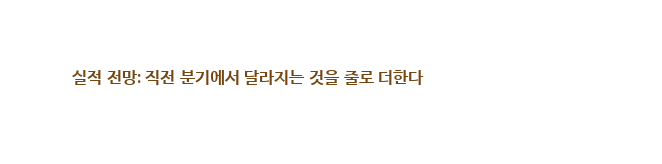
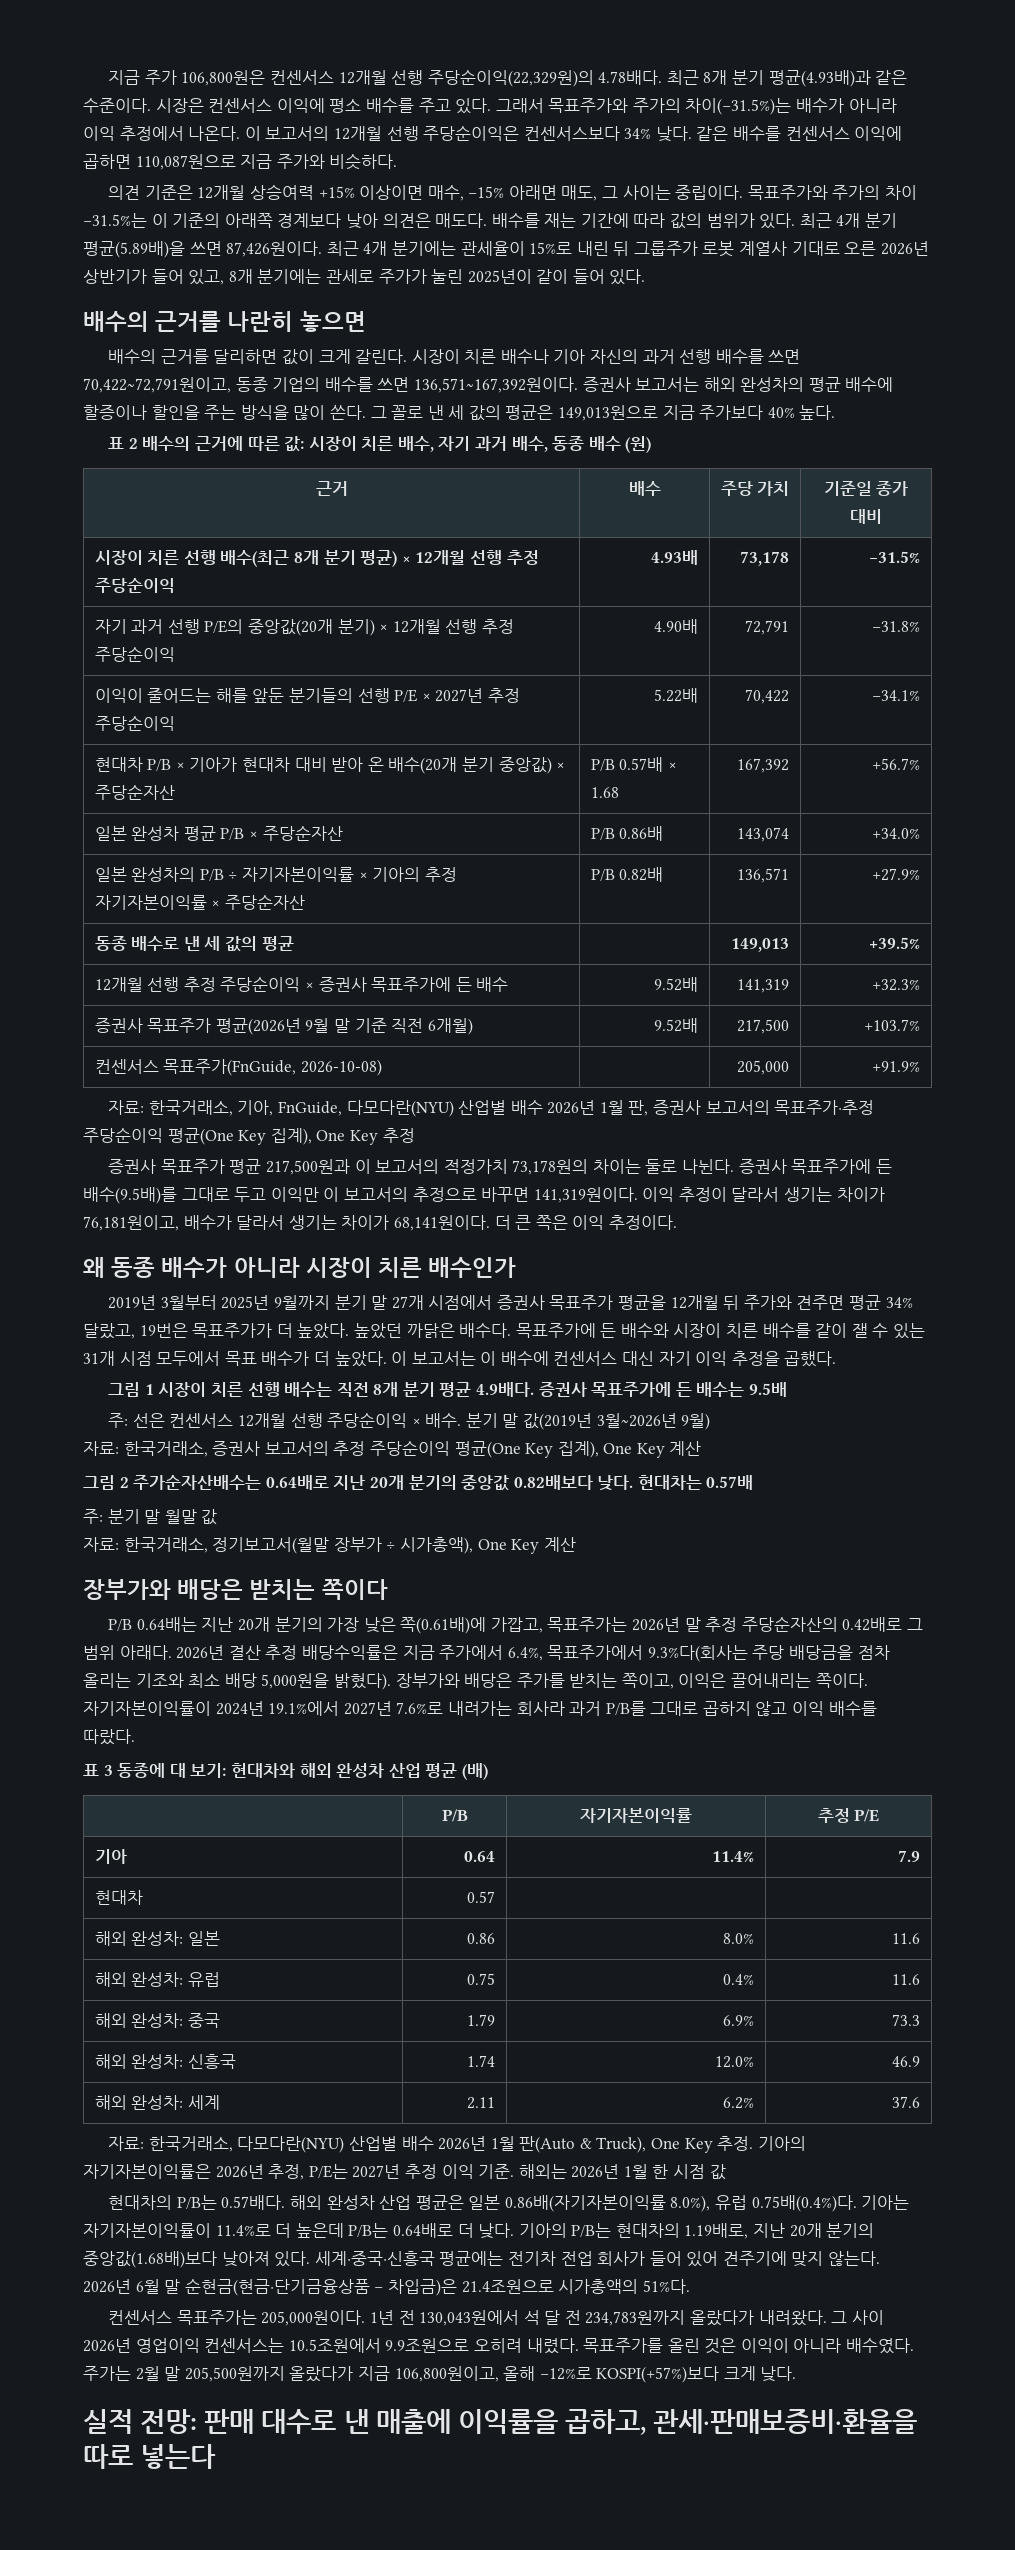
- 실적 전망: 직전 분기에서 달라지는 것을 줄로 더한다
+ 지금 주가 106,800원은 컨센서스 12개월 선행 주당순이익(22,329원)의 4.78배다. 최근 8개 분기 평균(4.93배)과 같은 수준이다. 시장은 컨센서스 이익에 평소 배수를 주고 있다. 그래서 목표주가와 주가의 차이(−31.5%)는 배수가 아니라 이익 추정에서 나온다. 이 보고서의 12개월 선행 주당순이익은 컨센서스보다 34% 낮다. 같은 배수를 컨센서스 이익에 곱하면 110,087원으로 지금 주가와 비슷하다.
+ 의견 기준은 12개월 상승여력 +15% 이상이면 매수, −15% 아래면 매도, 그 사이는 중립이다. 목표주가와 주가의 차이 −31.5%는 이 기준의 아래쪽 경계보다 낮아 의견은 매도다. 배수를 재는 기간에 따라 값의 범위가 있다. 최근 4개 분기 평균(5.89배)을 쓰면 87,426원이다. 최근 4개 분기에는 관세율이 15%로 내린 뒤 그룹주가 로봇 계열사 기대로 오른 2026년 상반기가 들어 있고, 8개 분기에는 관세로 주가가 눌린 2025년이 같이 들어 있다.
+ 배수의 근거를 나란히 놓으면
+ 배수의 근거를 달리하면 값이 크게 갈린다. 시장이 치른 배수나 기아 자신의 과거 선행 배수를 쓰면 70,422~72,791원이고, 동종 기업의 배수를 쓰면 136,571~167,392원이다. 증권사 보고서는 해외 완성차의 평균 배수에 할증이나 할인을 주는 방식을 많이 쓴다. 그 꼴로 낸 세 값의 평균은 149,013원으로 지금 주가보다 40% 높다.
+ 표 2 배수의 근거에 따른 값: 시장이 치른 배수, 자기 과거 배수, 동종 배수 (원)
+ 근거 | 배수 | 주당 가치 | 기준일 종가 대비
+ 시장이 치른 선행 배수(최근 8개 분기 평균) × 12개월 선행 추정 주당순이익 | 4.93배 | 73,178 | −31.5%
+ 자기 과거 선행 P/E의 중앙값(20개 분기) × 12개월 선행 추정 주당순이익 | 4.90배 | 72,791 | −31.8%
+ 이익이 줄어드는 해를 앞둔 분기들의 선행 P/E × 2027년 추정 주당순이익 | 5.22배 | 70,422 | −34.1%
+ 현대차 P/B × 기아가 현대차 대비 받아 온 배수(20개 분기 중앙값) × 주당순자산 | P/B 0.57배 × 1.68 | 167,392 | +56.7%
+ 일본 완성차 평균 P/B × 주당순자산 | P/B 0.86배 | 143,074 | +34.0%
+ 일본 완성차의 P/B ÷ 자기자본이익률 × 기아의 추정 자기자본이익률 × 주당순자산 | P/B 0.82배 | 136,571 | +27.9%
+ 동종 배수로 낸 세 값의 평균 | | 149,013 | +39.5%
+ 12개월 선행 추정 주당순이익 × 증권사 목표주가에 든 배수 | 9.52배 | 141,319 | +32.3%
+ 증권사 목표주가 평균(2026년 9월 말 기준 직전 6개월) | 9.52배 | 217,500 | +103.7%
+ 컨센서스 목표주가(FnGuide, 2026-10-08) | | 205,000 | +91.9%
+ 자료: 한국거래소, 기아, FnGuide, 다모다란(NYU) 산업별 배수 2026년 1월 판, 증권사 보고서의 목표주가·추정 주당순이익 평균(One Key 집계), One Key 추정
+ 증권사 목표주가 평균 217,500원과 이 보고서의 적정가치 73,178원의 차이는 둘로 나뉜다. 증권사 목표주가에 든 배수(9.5배)를 그대로 두고 이익만 이 보고서의 추정으로 바꾸면 141,319원이다. 이익 추정이 달라서 생기는 차이가 76,181원이고, 배수가 달라서 생기는 차이가 68,141원이다. 더 큰 쪽은 이익 추정이다.
+ 왜 동종 배수가 아니라 시장이 치른 배수인가
+ 2019년 3월부터 2025년 9월까지 분기 말 27개 시점에서 증권사 목표주가 평균을 12개월 뒤 주가와 견주면 평균 34% 달랐고, 19번은 목표주가가 더 높았다. 높았던 까닭은 배수다. 목표주가에 든 배수와 시장이 치른 배수를 같이 잴 수 있는 31개 시점 모두에서 목표 배수가 더 높았다. 이 보고서는 이 배수에 컨센서스 대신 자기 이익 추정을 곱했다.
+ 그림 1 시장이 치른 선행 배수는 직전 8개 분기 평균 4.9배다. 증권사 목표주가에 든 배수는 9.5배
+ 주: 선은 컨센서스 12개월 선행 주당순이익 × 배수. 분기 말 값(2019년 3월~2026년 9월)
+ 자료: 한국거래소, 증권사 보고서의 추정 주당순이익 평균(One Key 집계), One Key 계산
+ 그림 2 주가순자산배수는 0.64배로 지난 20개 분기의 중앙값 0.82배보다 낮다. 현대차는 0.57배
+ 주: 분기 말 월말 값
+ 자료: 한국거래소, 정기보고서(월말 장부가 ÷ 시가총액), One Key 계산
+ 장부가와 배당은 받치는 쪽이다
+ P/B 0.64배는 지난 20개 분기의 가장 낮은 쪽(0.61배)에 가깝고, 목표주가는 2026년 말 추정 주당순자산의 0.42배로 그 범위 아래다. 2026년 결산 추정 배당수익률은 지금 주가에서 6.4%, 목표주가에서 9.3%다(회사는 주당 배당금을 점차 올리는 기조와 최소 배당 5,000원을 밝혔다). 장부가와 배당은 주가를 받치는 쪽이고, 이익은 끌어내리는 쪽이다. 자기자본이익률이 2024년 19.1%에서 2027년 7.6%로 내려가는 회사라 과거 P/B를 그대로 곱하지 않고 이익 배수를 따랐다.
+ 표 3 동종에 대 보기: 현대차와 해외 완성차 산업 평균 (배)
+ | P/B | 자기자본이익률 | 추정 P/E
+ 기아 | 0.64 | 11.4% | 7.9
+ 현대차 | 0.57 | |
+ 해외 완성차: 일본 | 0.86 | 8.0% | 11.6
+ 해외 완성차: 유럽 | 0.75 | 0.4% | 11.6
+ 해외 완성차: 중국 | 1.79 | 6.9% | 73.3
+ 해외 완성차: 신흥국 | 1.74 | 12.0% | 46.9
+ 해외 완성차: 세계 | 2.11 | 6.2% | 37.6
+ 자료: 한국거래소, 다모다란(NYU) 산업별 배수 2026년 1월 판(Auto & Truck), One Key 추정. 기아의 자기자본이익률은 2026년 추정, P/E는 2027년 추정 이익 기준. 해외는 2026년 1월 한 시점 값
+ 현대차의 P/B는 0.57배다. 해외 완성차 산업 평균은 일본 0.86배(자기자본이익률 8.0%), 유럽 0.75배(0.4%)다. 기아는 자기자본이익률이 11.4%로 더 높은데 P/B는 0.64배로 더 낮다. 기아의 P/B는 현대차의 1.19배로, 지난 20개 분기의 중앙값(1.68배)보다 낮아져 있다. 세계·중국·신흥국 평균에는 전기차 전업 회사가 들어 있어 견주기에 맞지 않는다. 2026년 6월 말 순현금(현금·단기금융상품 − 차입금)은 21.4조원으로 시가총액의 51%다.
+ 컨센서스 목표주가는 205,000원이다. 1년 전 130,043원에서 석 달 전 234,783원까지 올랐다가 내려왔다. 그 사이 2026년 영업이익 컨센서스는 10.5조원에서 9.9조원으로 오히려 내렸다. 목표주가를 올린 것은 이익이 아니라 배수였다. 주가는 2월 말 205,500원까지 올랐다가 지금 106,800원이고, 올해 −12%로 KOSPI(+57%)보다 크게 낮다.
+ 실적 전망: 판매 대수로 낸 매출에 이익률을 곱하고, 관세·판매보증비·환율을 따로 넣는다

